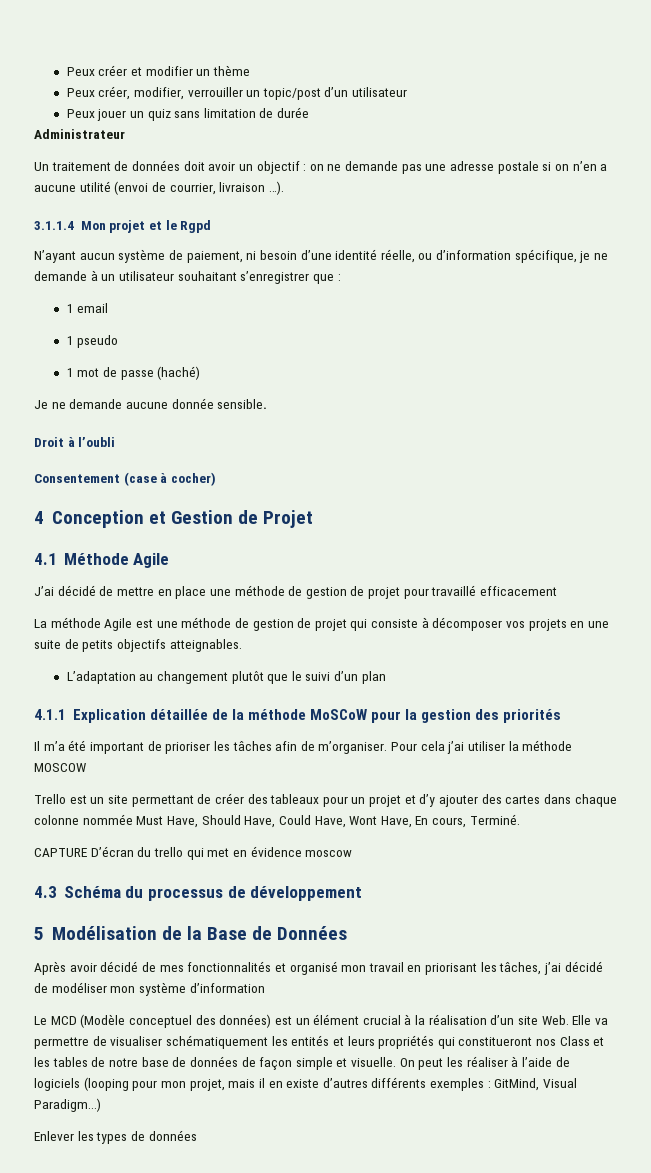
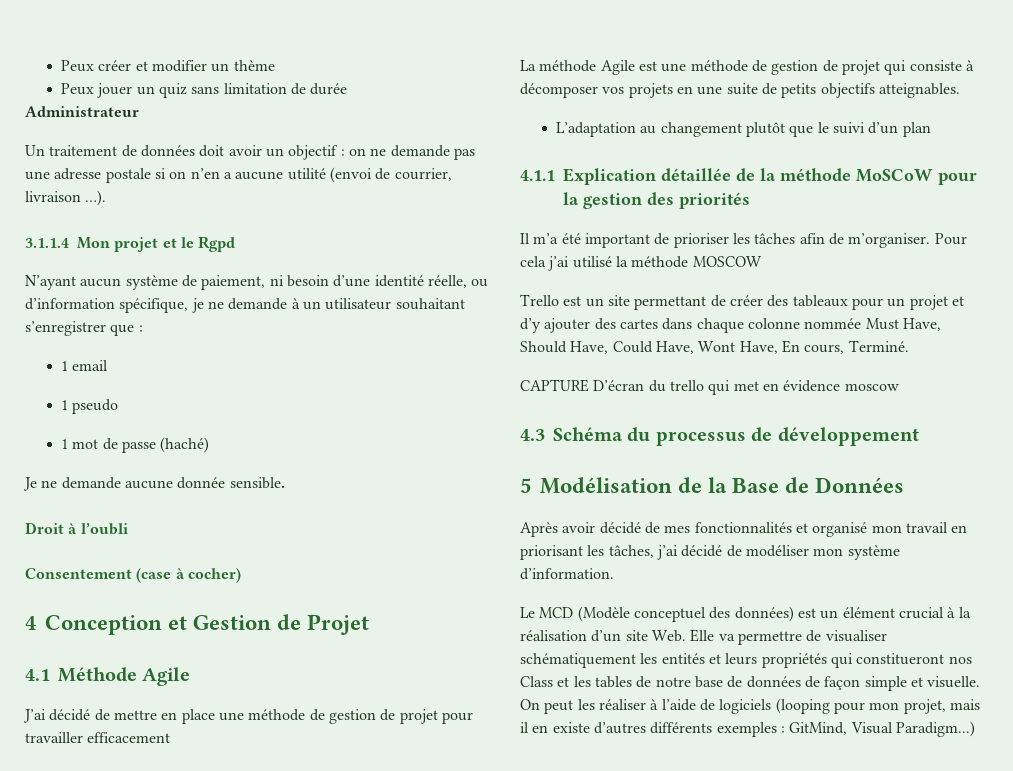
- Peux créer, modifier, verrouiller un topic/post d’un utilisateur
- J’ai décidé de mettre en place une méthode de gestion de projet pour travaillé efficacement
+ J’ai décidé de mettre en place une méthode de gestion de projet pour travailler efficacement
- Pour cela j’ai utiliser la méthode MOSCOW
+ Pour cela j’ai utilisé la méthode MOSCOW
- Après avoir décidé de mes fonctionnalités et organisé mon travail en priorisant les tâches, j’ai décidé de modéliser mon système d’information
+ Après avoir décidé de mes fonctionnalités et organisé mon travail en priorisant les tâches, j’ai décidé de modéliser mon système d’information.
- Enlever les types de données

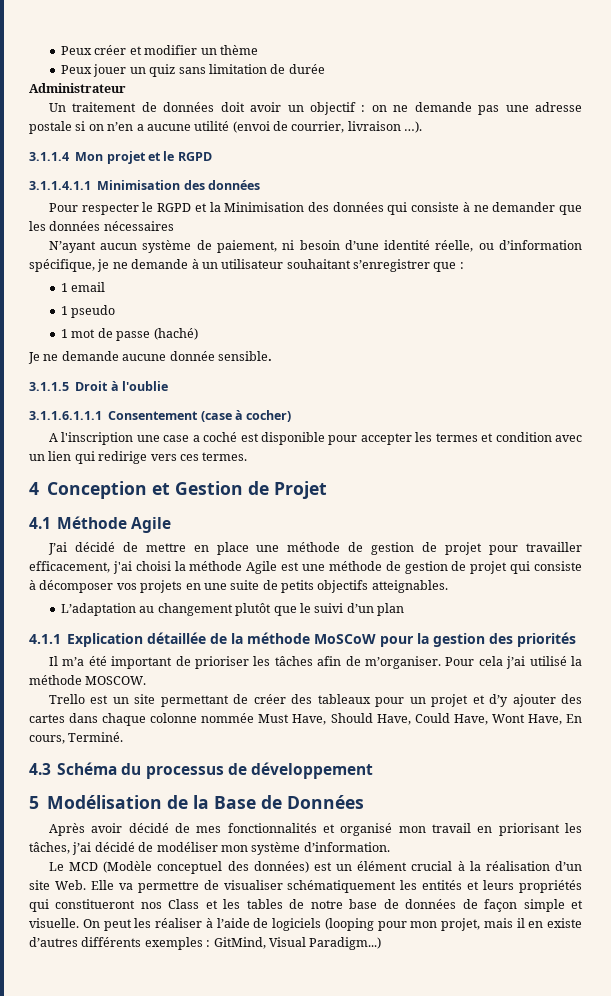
- 3.1.1.4 Mon projet et le Rgpd
+ 3.1.1.4 Mon projet et le RGPD
+ 3.1.1.4.1.1 Minimisation des données
+ Pour respecter le RGPD et la Minimisation des données qui consiste à ne demander que les données nécessaires
- Droit à l’oubli
- Consentement (case à cocher)
+ 3.1.1.5 Droit à l'oublie
+ 3.1.1.6.1.1.1 Consentement (case à cocher)
+ A l'inscription une case a coché est disponible pour accepter les termes et condition avec un lien qui redirige vers ces termes.
- J’ai décidé de mettre en place une méthode de gestion de projet pour travailler efficacement
- La méthode Agile est une méthode de gestion de projet qui consiste à décomposer vos projets en une suite de petits objectifs atteignables.
+ J’ai décidé de mettre en place une méthode de gestion de projet pour travailler efficacement, j'ai choisi la méthode Agile est une méthode de gestion de projet qui consiste à décomposer vos projets en une suite de petits objectifs atteignables.
- Pour cela j’ai utilisé la méthode MOSCOW
+ Pour cela j’ai utilisé la méthode MOSCOW.
- CAPTURE D’écran du trello qui met en évidence moscow

